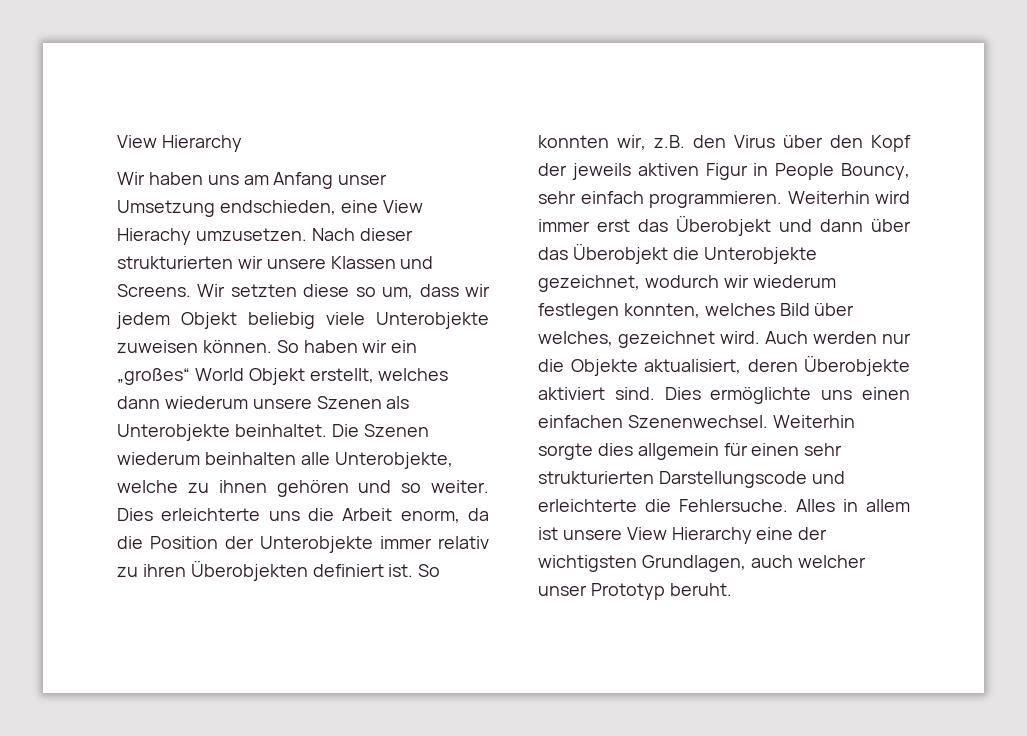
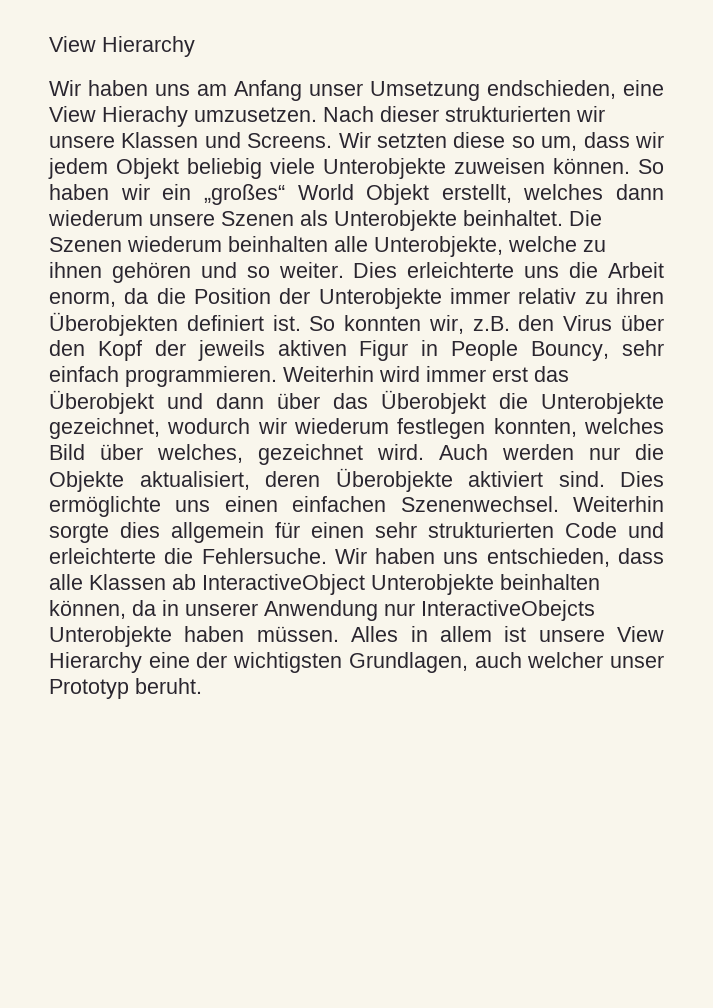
- Weiterhin sorgte dies allgemein für einen sehr strukturierten Darstellungscode und erleichterte die Fehlersuche.
+ Weiterhin sorgte dies allgemein für einen sehr strukturierten Code und erleichterte die Fehlersuche.
+ Wir haben uns entschieden, dass alle Klassen ab InteractiveObject Unterobjekte beinhalten können, da in unserer Anwendung nur InteractiveObejcts Unterobjekte haben müssen.

